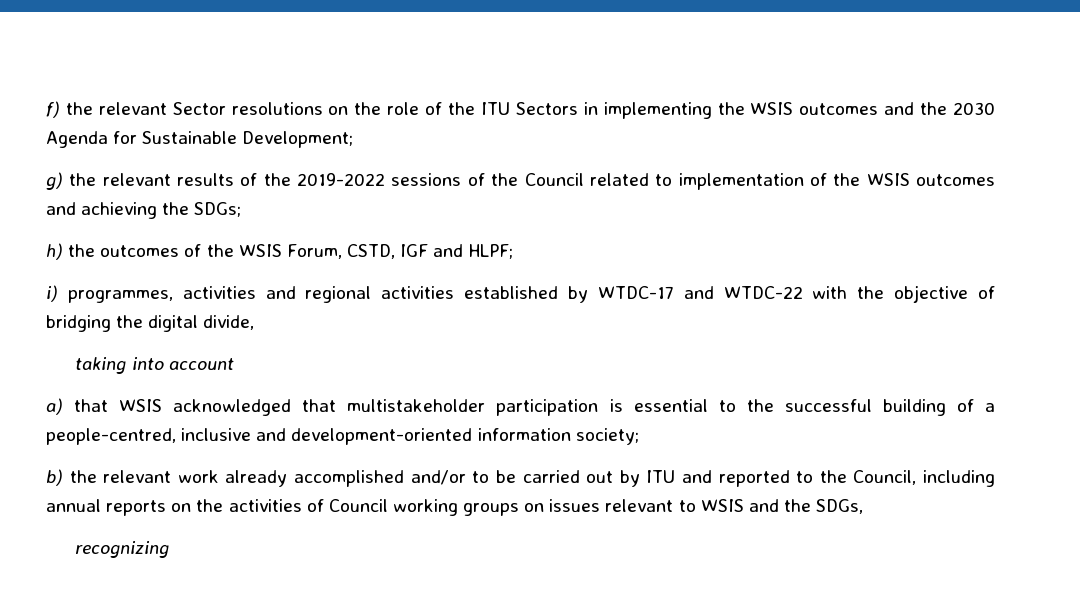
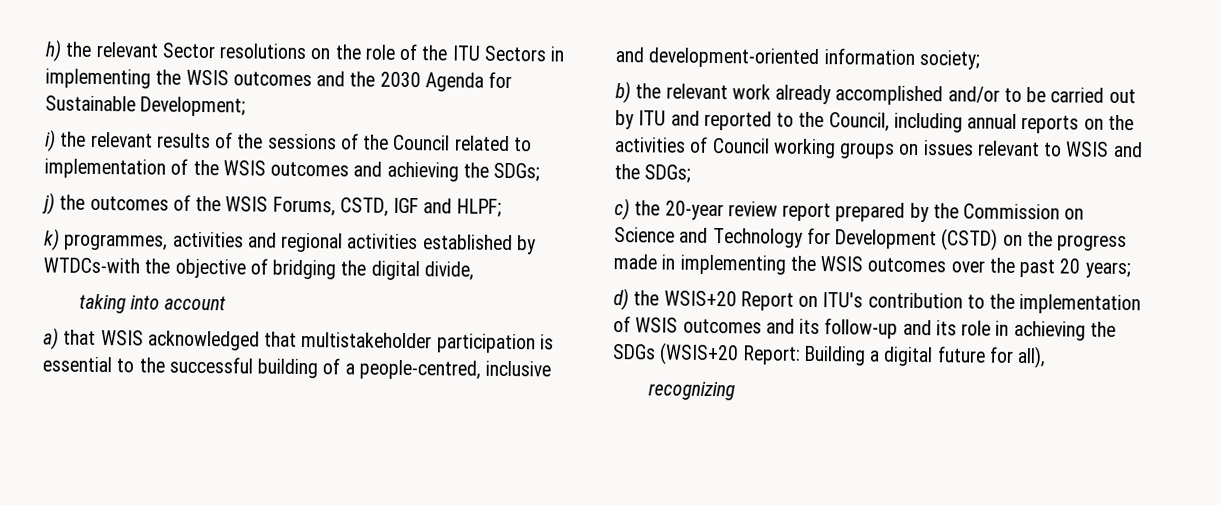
- f) the relevant Sector resolutions on the role of the ITU Sectors in implementing the WSIS outcomes and the 2030 Agenda for Sustainable Development;
+ h) the relevant Sector resolutions on the role of the ITU Sectors in implementing the WSIS outcomes and the 2030 Agenda for Sustainable Development;
- g) the relevant results of the 2019-2022 sessions of the Council related to implementation of the WSIS outcomes and achieving the SDGs;
+ i) the relevant results of the sessions of the Council related to implementation of the WSIS outcomes and achieving the SDGs;
- h) the outcomes of the WSIS Forum, CSTD, IGF and HLPF;
+ j) the outcomes of the WSIS Forums, CSTD, IGF and HLPF;
- i) programmes, activities and regional activities established by WTDC-17 and WTDC-22 with the objective of bridging the digital divide,
+ k) programmes, activities and regional activities established by WTDCs-with the objective of bridging the digital divide,
- b) the relevant work already accomplished and/or to be carried out by ITU and reported to the Council, including annual reports on the activities of Council working groups on issues relevant to WSIS and the SDGs,
+ b) the relevant work already accomplished and/or to be carried out by ITU and reported to the Council, including annual reports on the activities of Council working groups on issues relevant to WSIS and the SDGs;
+ c) the 20-year review report prepared by the Commission on Science and Technology for Development (CSTD) on the progress made in implementing the WSIS outcomes over the past 20 years;
+ d) the WSIS+20 Report on ITU's contribution to the implementation of WSIS outcomes and its follow-up and its role in achieving the SDGs (WSIS+20 Report: Building a digital future for all),

